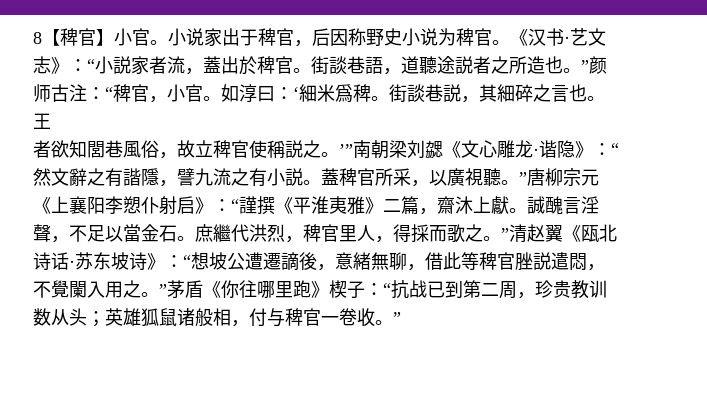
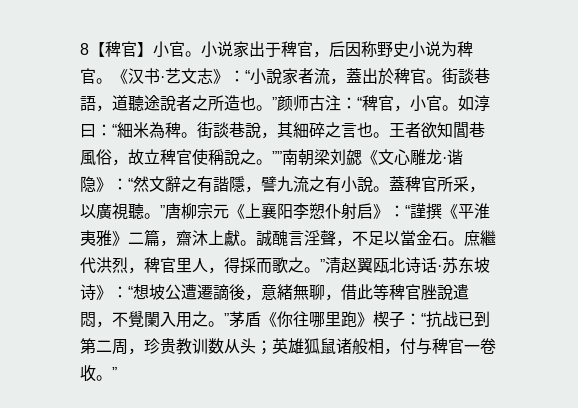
- 《汉书·艺文志》：“小説家者流，蓋出於稗官。
+ 《汉书·艺文志》：“小說家者流，蓋出於稗官。
- 街談巷語，道聽途説者之所造也。”颜师古注：“稗官，小官。
+ 街談巷語，道聽途說者之所造也。”颜师古注：“稗官，小官。
- 如淳曰：‘細米爲稗。
+ 如淳曰：“細米為稗。
- 街談巷説，其細碎之言也。
+ 街談巷說，其細碎之言也。
- 王
- 者欲知閭巷風俗，故立稗官使稱説之。’”南朝梁刘勰《文心雕龙·谐隐》：“然文辭之有諧隱，譬九流之有小説。
+ 王者欲知閶巷風俗，故立稗官使稱說之。””南朝梁刘勰《文心雕龙·谐隐》：“然文辭之有諧隱，譬九流之有小說。
- 庶繼代洪烈，稗官里人，得採而歌之。”清赵翼《瓯北诗话·苏东坡诗》：“想坡公遭遷謫後，意緒無聊，借此等稗官脞説遣悶，不覺闌入用之。”茅盾《你往哪里跑》楔子：“抗战已到第二周，珍贵教训数从头；英雄狐鼠诸般相，付与稗官一卷收。”
+ 庶繼代洪烈，稗官里人，得採而歌之。”清赵翼瓯北诗话·苏东坡诗》：“想坡公遭遷謫後，意緒無聊，借此等稗官脞說遣悶，不覺闌入用之。”茅盾《你往哪里跑》楔子：“抗战已到第二周，珍贵教训数从头；英雄狐鼠诸般相，付与稗官一卷收。”

